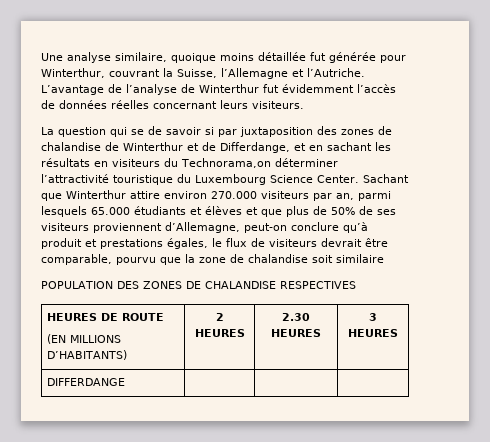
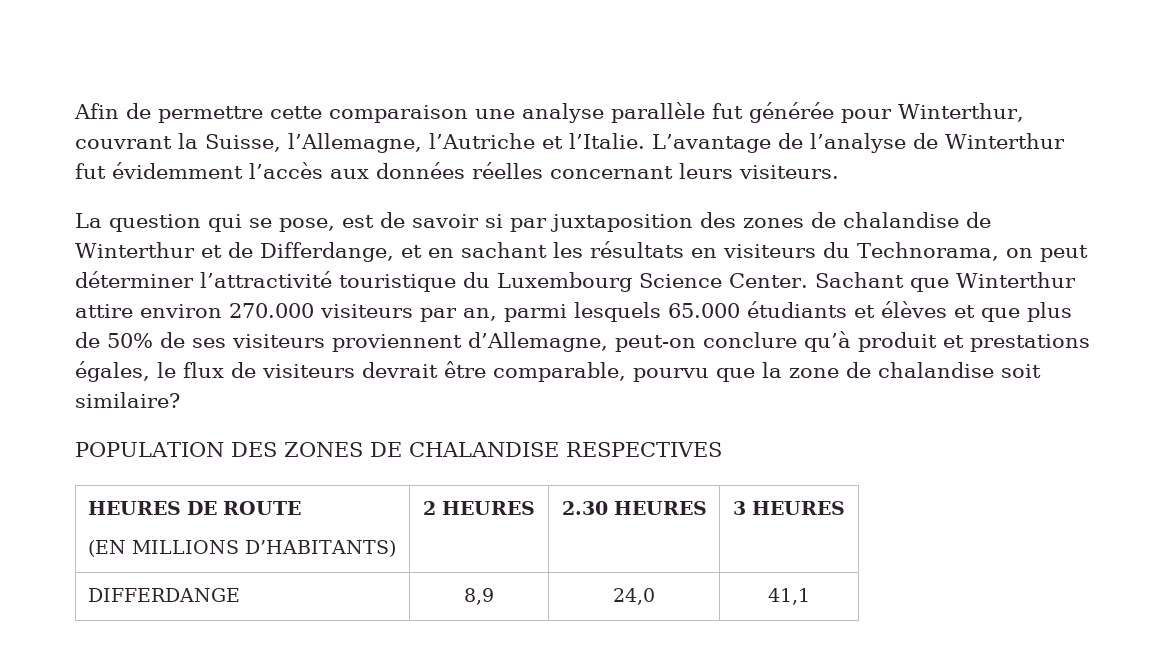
- Une analyse similaire, quoique moins détaillée fut générée pour Winterthur, couvrant la Suisse, l’Allemagne et l’Autriche.
+ Afin de permettre cette comparaison une analyse parallèle fut générée pour Winterthur, couvrant la Suisse, l’Allemagne, l’Autriche et l’Italie.
- L’avantage de l’analyse de Winterthur fut évidemment l’accès de données réelles concernant leurs visiteurs.
+ L’avantage de l’analyse de Winterthur fut évidemment l’accès aux données réelles concernant leurs visiteurs.
- La question qui se de savoir si par juxtaposition des zones de chalandise de Winterthur et de Differdange, et en sachant les résultats en visiteurs du Technorama,on déterminer l’attractivité touristique du Luxembourg Science Center.
+ La question qui se pose, est de savoir si par juxtaposition des zones de chalandise de Winterthur et de Differdange, et en sachant les résultats en visiteurs du Technorama, on peut déterminer l’attractivité touristique du Luxembourg Science Center.
- Sachant que Winterthur attire environ 270.000 visiteurs par an, parmi lesquels 65.000 étudiants et élèves et que plus de 50% de ses visiteurs proviennent d’Allemagne, peut-on conclure qu’à produit et prestations égales, le flux de visiteurs devrait être comparable, pourvu que la zone de chalandise soit similaire
+ Sachant que Winterthur attire environ 270.000 visiteurs par an, parmi lesquels 65.000 étudiants et élèves et que plus de 50% de ses visiteurs proviennent d’Allemagne, peut-on conclure qu’à produit et prestations égales, le flux de visiteurs devrait être comparable, pourvu que la zone de chalandise soit similaire?
- DIFFERDANGE | | |
+ DIFFERDANGE | 8,9 | 24,0 | 41,1

